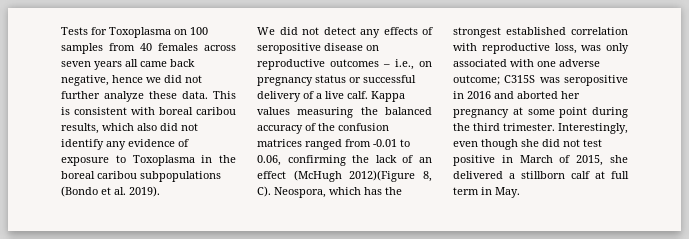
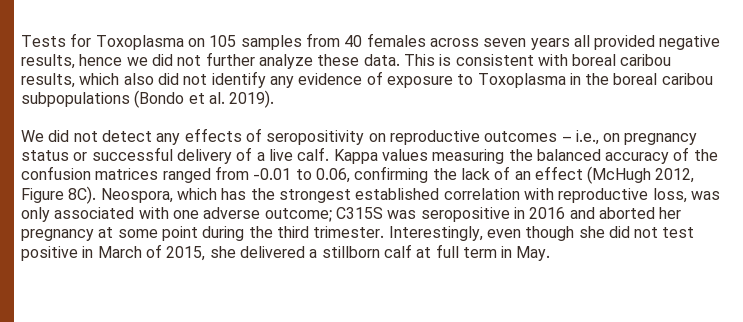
- Tests for Toxoplasma on 100 samples from 40 females across seven years all came back negative, hence we did not further analyze these data.
+ Tests for Toxoplasma on 105 samples from 40 females across seven years all provided negative results, hence we did not further analyze these data.
- We did not detect any effects of seropositive disease on reproductive outcomes – i.e., on pregnancy status or successful delivery of a live calf.
+ We did not detect any effects of seropositivity on reproductive outcomes – i.e., on pregnancy status or successful delivery of a live calf.
- Kappa values measuring the balanced accuracy of the confusion matrices ranged from -0.01 to 0.06, confirming the lack of an effect (McHugh 2012)(Figure 8, C). Neospora, which has the strongest established correlation with reproductive loss, was only associated with one adverse outcome; C315S was seropositive in 2016 and aborted her pregnancy at some point during the third trimester.
+ Kappa values measuring the balanced accuracy of the confusion matrices ranged from -0.01 to 0.06, confirming the lack of an effect (McHugh 2012, Figure 8C). Neospora, which has the strongest established correlation with reproductive loss, was only associated with one adverse outcome; C315S was seropositive in 2016 and aborted her pregnancy at some point during the third trimester.

